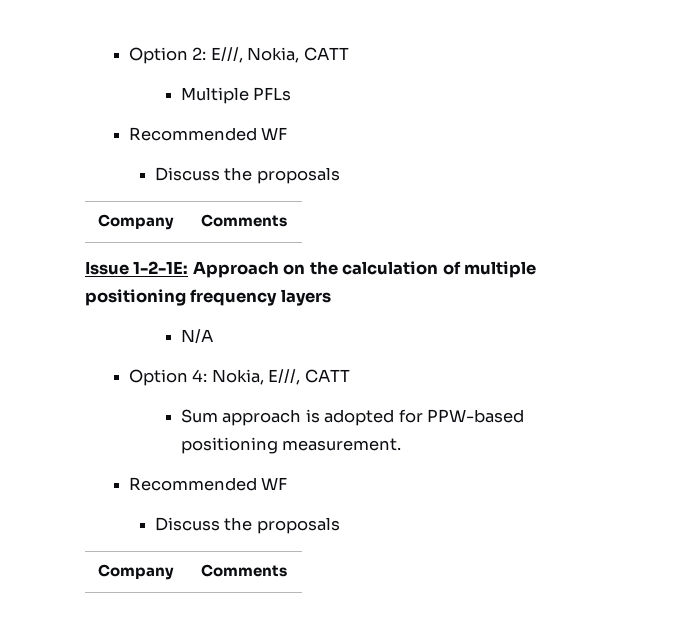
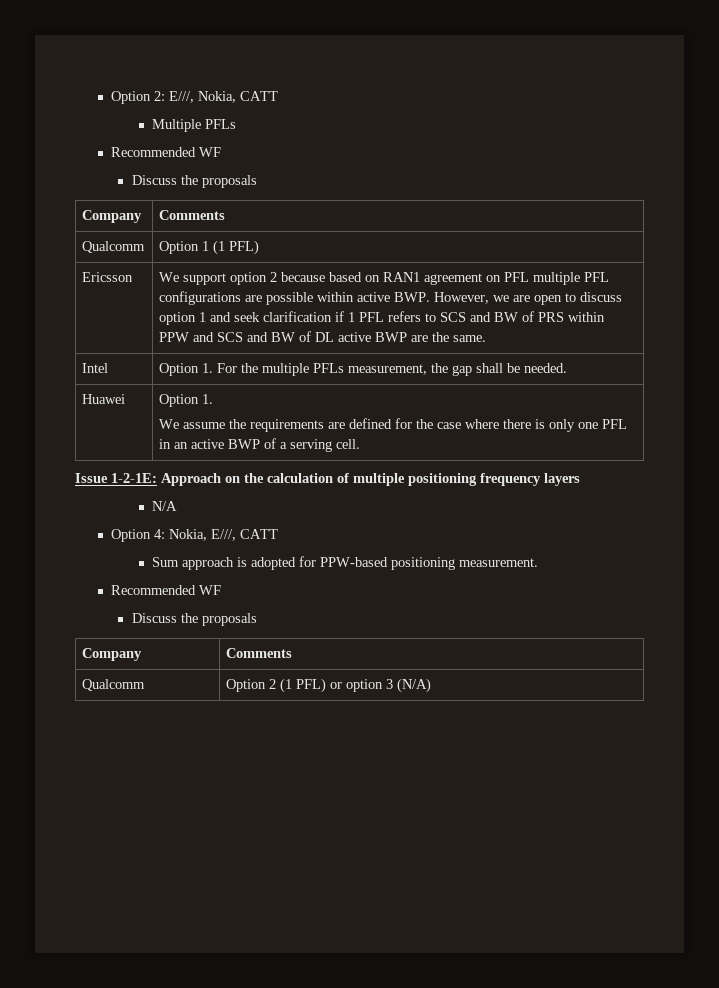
+ Qualcomm | Option 1 (1 PFL)
+ Ericsson | We support option 2 because based on RAN1 agreement on PFL multiple PFL configurations are possible within active BWP. However, we are open to discuss option 1 and seek clarification if 1 PFL refers to SCS and BW of PRS within PPW and SCS and BW of DL active BWP are the same.
+ Intel | Option 1. For the multiple PFLs measurement, the gap shall be needed.
+ Huawei | Option 1.
+ We assume the requirements are defined for the case where there is only one PFL in an active BWP of a serving cell.
+ Qualcomm | Option 2 (1 PFL) or option 3 (N/A)

